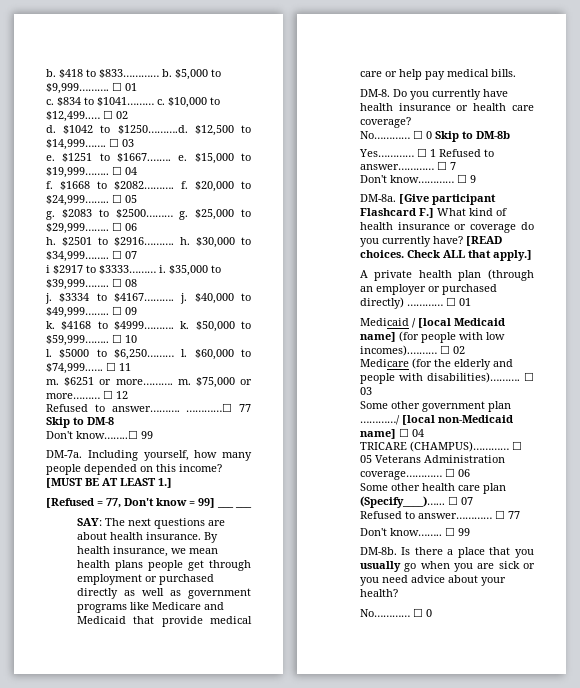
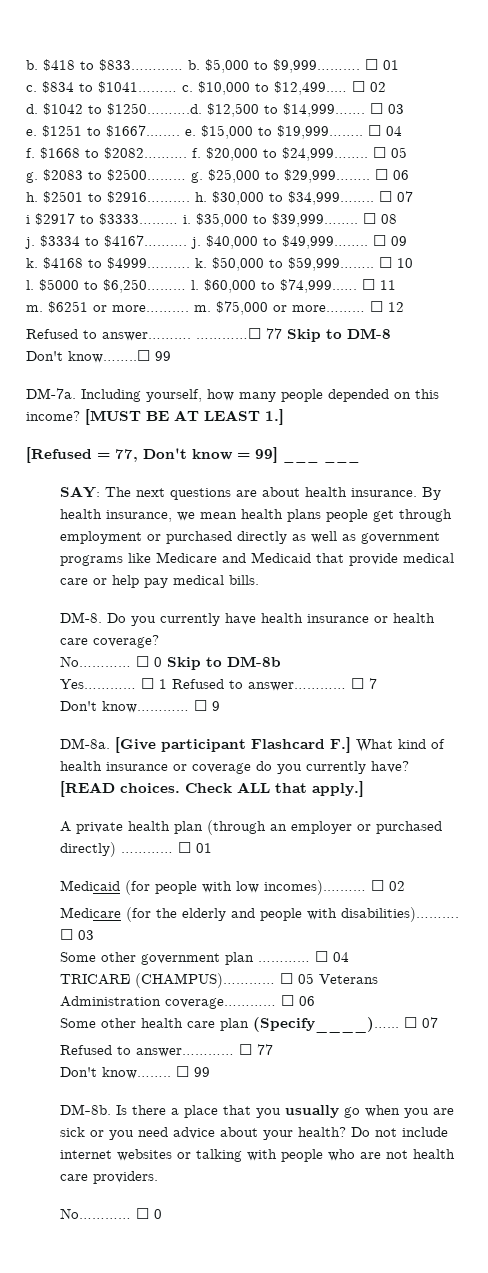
- Medicaid / [local Medicaid name] (for people with low incomes).………
+ Medicaid (for people with low incomes).………
- Some other government plan …………/ [local non-Medicaid name] ☐ 04
+ Some other government plan ………… ☐ 04
+ Do not include internet websites or talking with people who are not health care providers.

